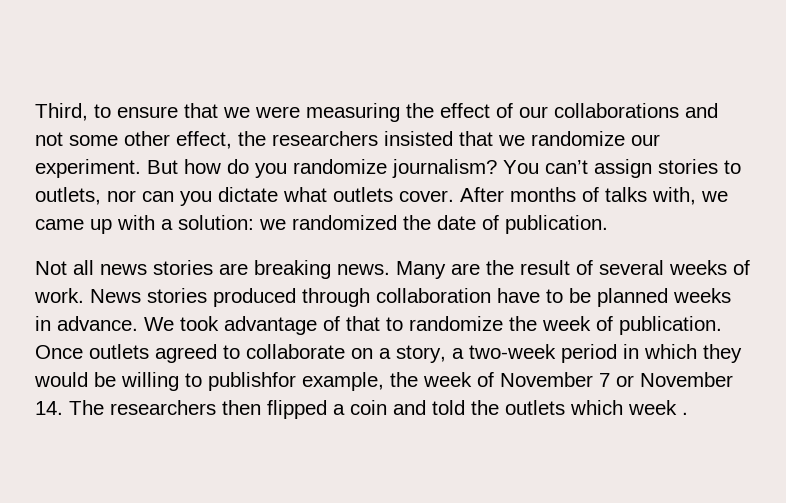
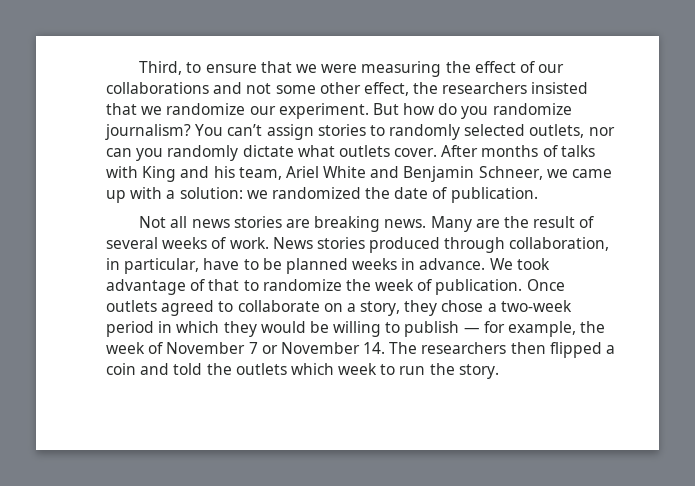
- You can’t assign stories to outlets, nor can you dictate what outlets cover.
+ You can’t assign stories to randomly selected outlets, nor can you randomly dictate what outlets cover.
- After months of talks with, we came up with a solution: we randomized the date of publication.
+ After months of talks with King and his team, Ariel White and Benjamin Schneer, we came up with a solution: we randomized the date of publication.
- News stories produced through collaboration have to be planned weeks in advance.
+ News stories produced through collaboration, in particular, have to be planned weeks in advance.
- Once outlets agreed to collaborate on a story, a two-week period in which they would be willing to publishfor example, the week of November 7 or November 14. The researchers then flipped a coin and told the outlets which week .
+ Once outlets agreed to collaborate on a story, they chose a two-week period in which they would be willing to publish — for example, the week of November 7 or November 14. The researchers then flipped a coin and told the outlets which week to run the story.

